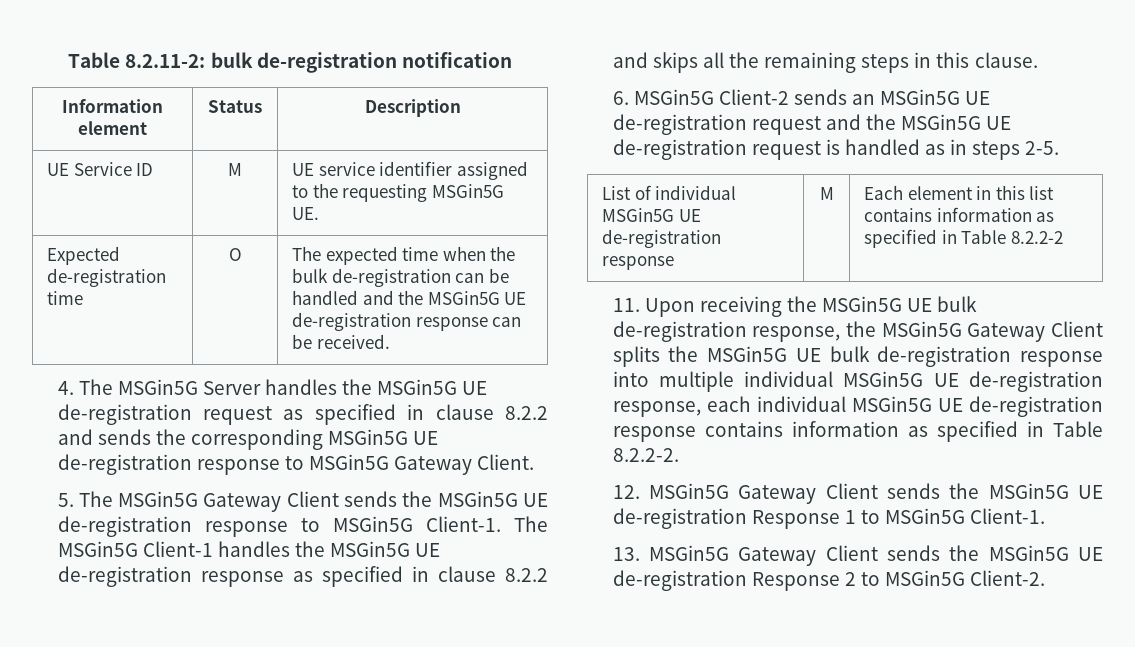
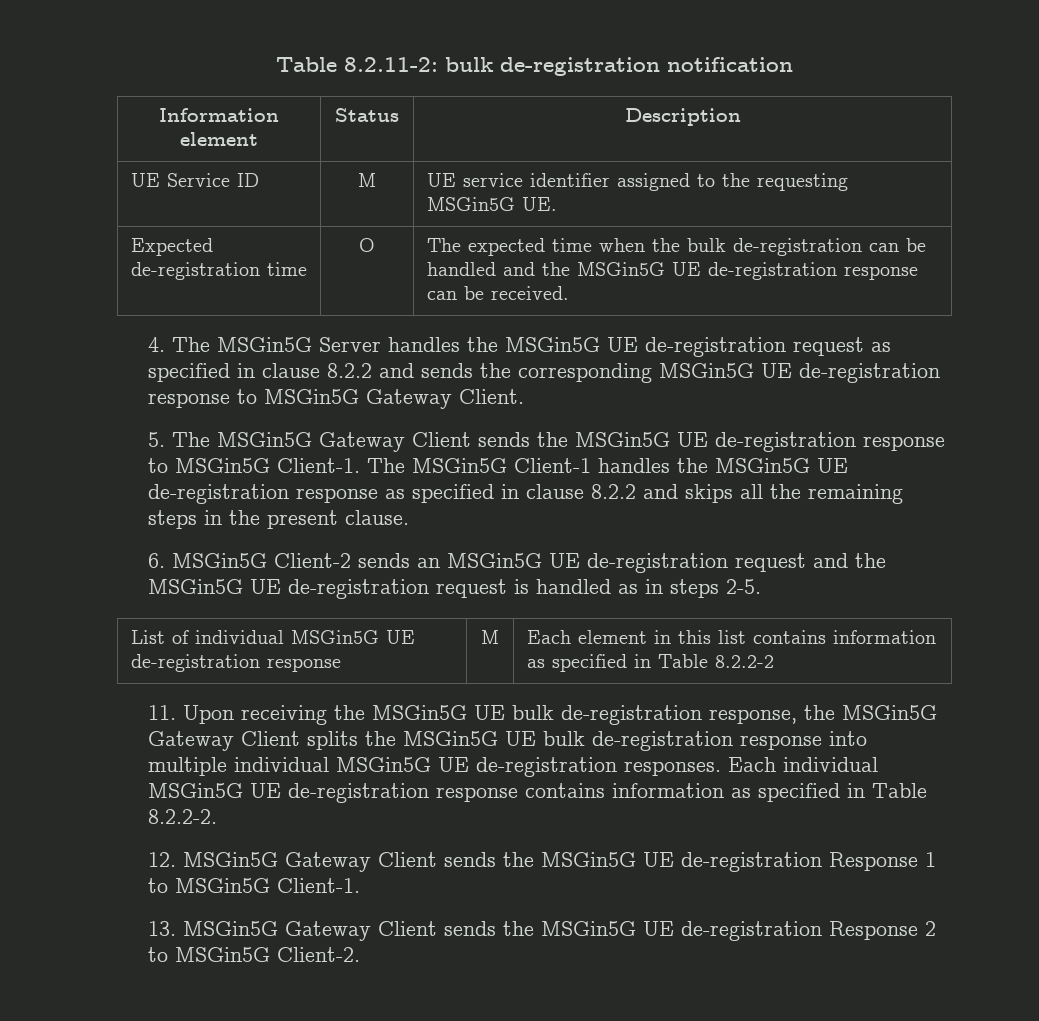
- The MSGin5G Client-1 handles the MSGin5G UE de-registration response as specified in clause 8.2.2 and skips all the remaining steps in this clause.
+ The MSGin5G Client-1 handles the MSGin5G UE de-registration response as specified in clause 8.2.2 and skips all the remaining steps in the present clause.
- 11. Upon receiving the MSGin5G UE bulk de-registration response, the MSGin5G Gateway Client splits the MSGin5G UE bulk de-registration response into multiple individual MSGin5G UE de-registration response, each individual MSGin5G UE de-registration response contains information as specified in Table 8.2.2-2.
+ 11. Upon receiving the MSGin5G UE bulk de-registration response, the MSGin5G Gateway Client splits the MSGin5G UE bulk de-registration response into multiple individual MSGin5G UE de-registration responses. Each individual MSGin5G UE de-registration response contains information as specified in Table 8.2.2-2.

